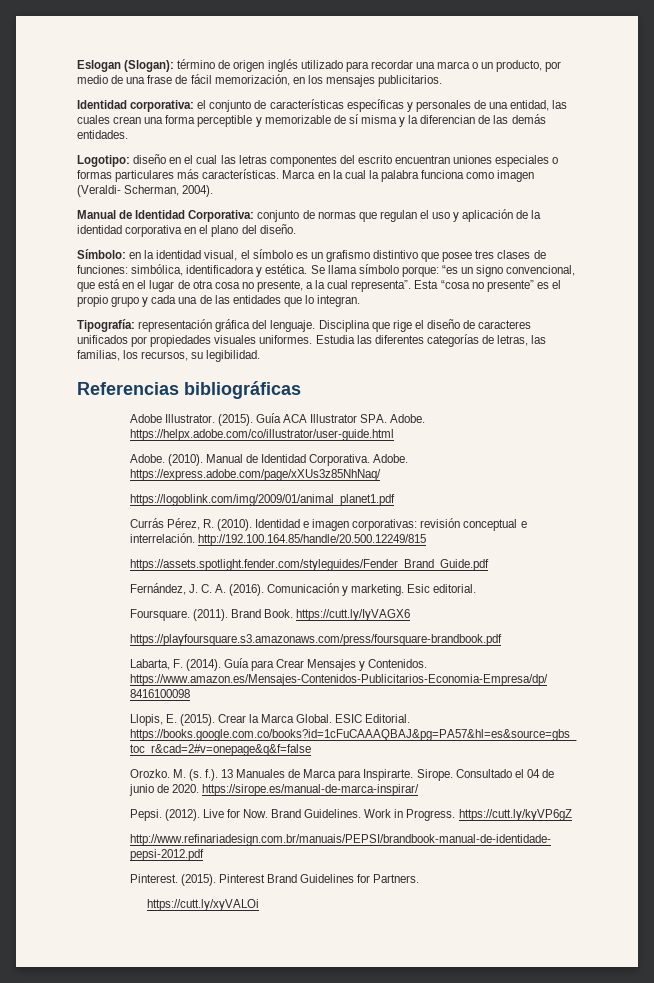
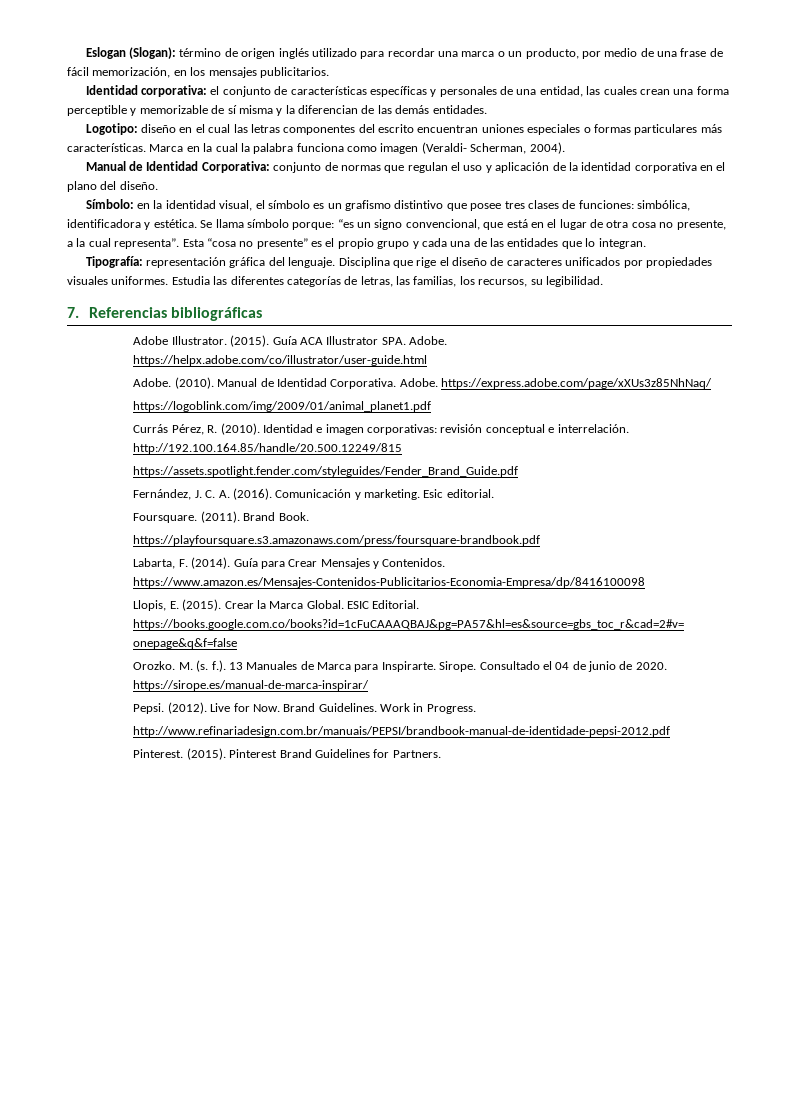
- Referencias bibliográficas
+ 7. Referencias bibliográficas
- Brand Book. https://cutt.ly/IyVAGX6
+ Brand Book.
- Work in Progress. https://cutt.ly/kyVP6gZ
+ Work in Progress.
- https://cutt.ly/xyVALOi

